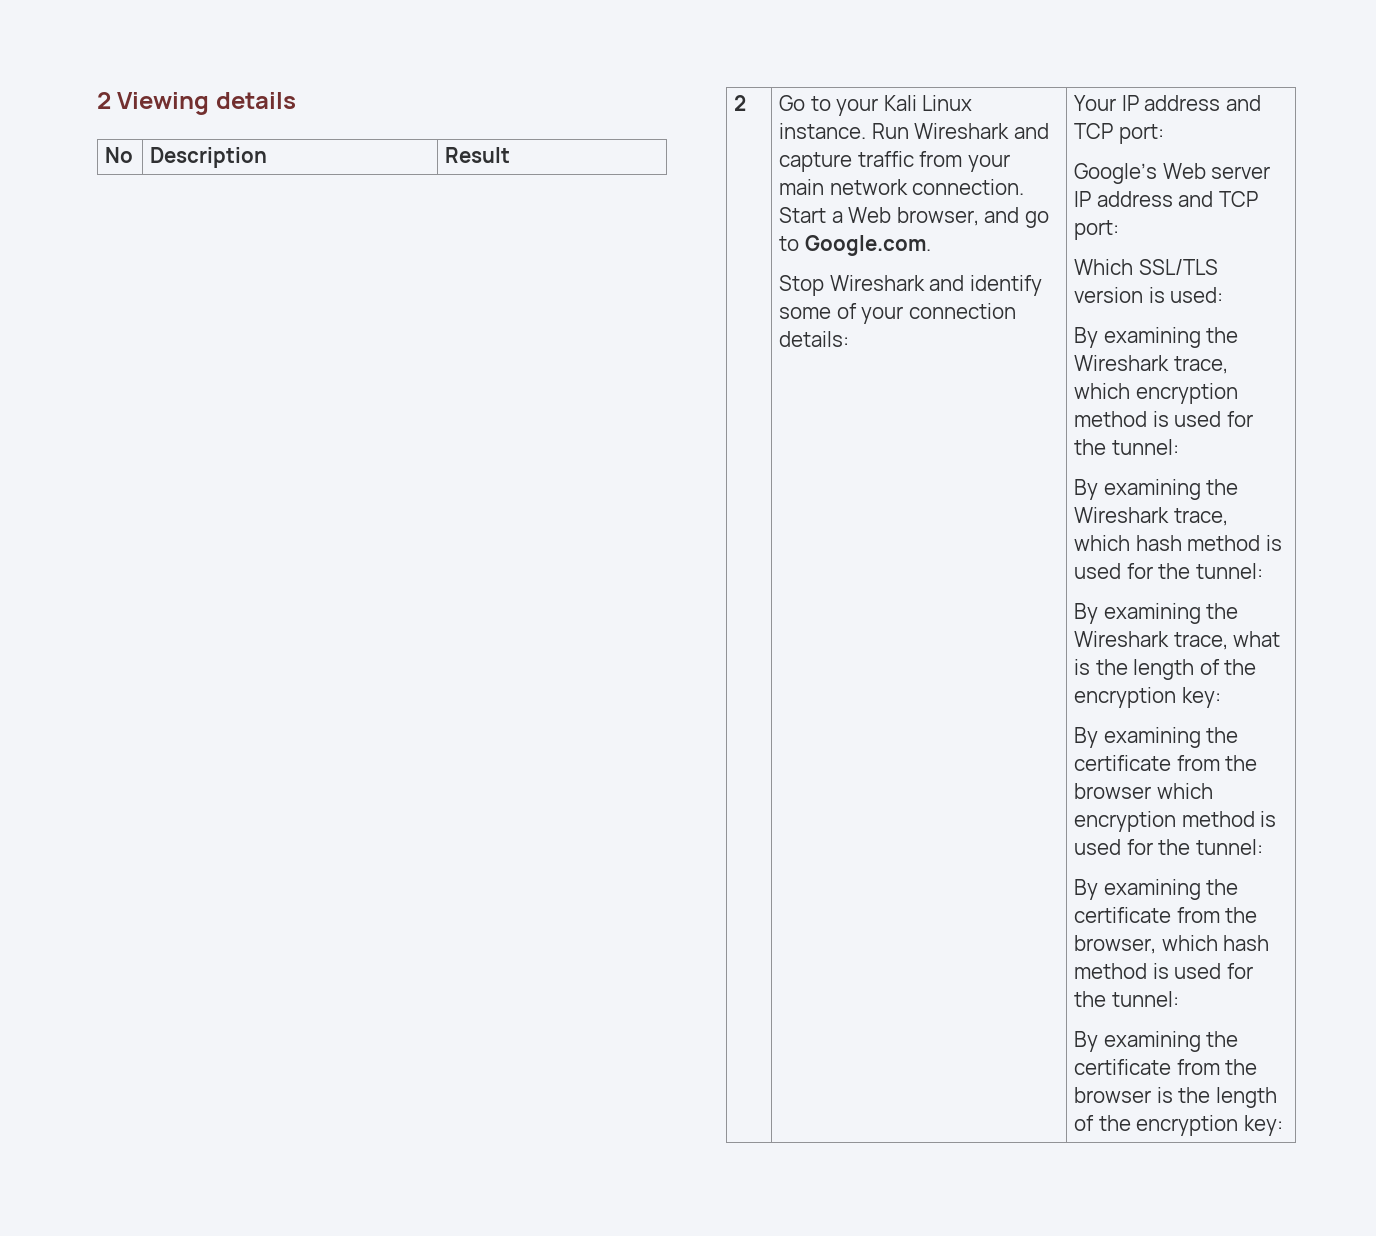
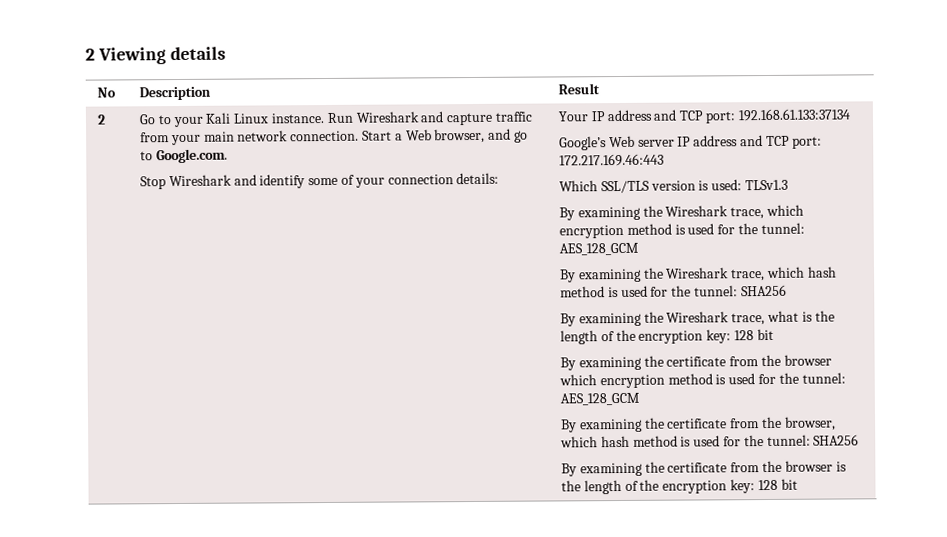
- Your IP address and TCP port:
+ Your IP address and TCP port: 192.168.61.133:37134
- Google’s Web server IP address and TCP port:
+ Google’s Web server IP address and TCP port: 172.217.169.46:443
- Which SSL/TLS version is used:
+ Which SSL/TLS version is used: TLSv1.3
- By examining the Wireshark trace, which encryption method is used for the tunnel:
+ By examining the Wireshark trace, which encryption method is used for the tunnel: AES_128_GCM
- By examining the Wireshark trace, which hash method is used for the tunnel:
+ By examining the Wireshark trace, which hash method is used for the tunnel: SHA256
- By examining the Wireshark trace, what is the length of the encryption key:
+ By examining the Wireshark trace, what is the length of the encryption key: 128 bit
- By examining the certificate from the browser which encryption method is used for the tunnel:
+ By examining the certificate from the browser which encryption method is used for the tunnel: AES_128_GCM
- By examining the certificate from the browser, which hash method is used for the tunnel:
+ By examining the certificate from the browser, which hash method is used for the tunnel: SHA256
- By examining the certificate from the browser is the length of the encryption key:
+ By examining the certificate from the browser is the length of the encryption key: 128 bit

